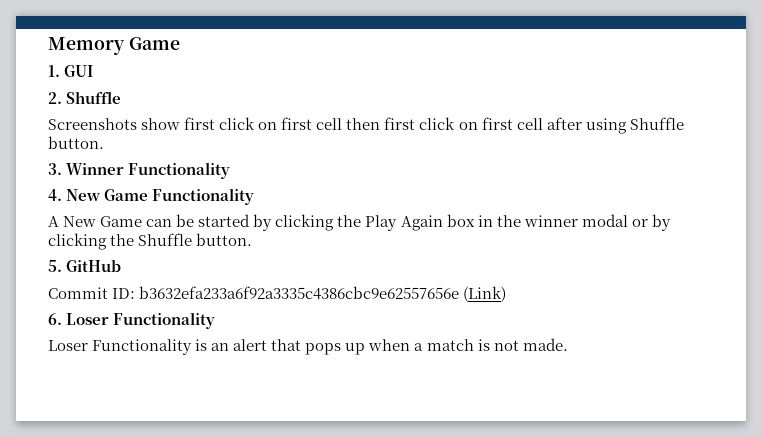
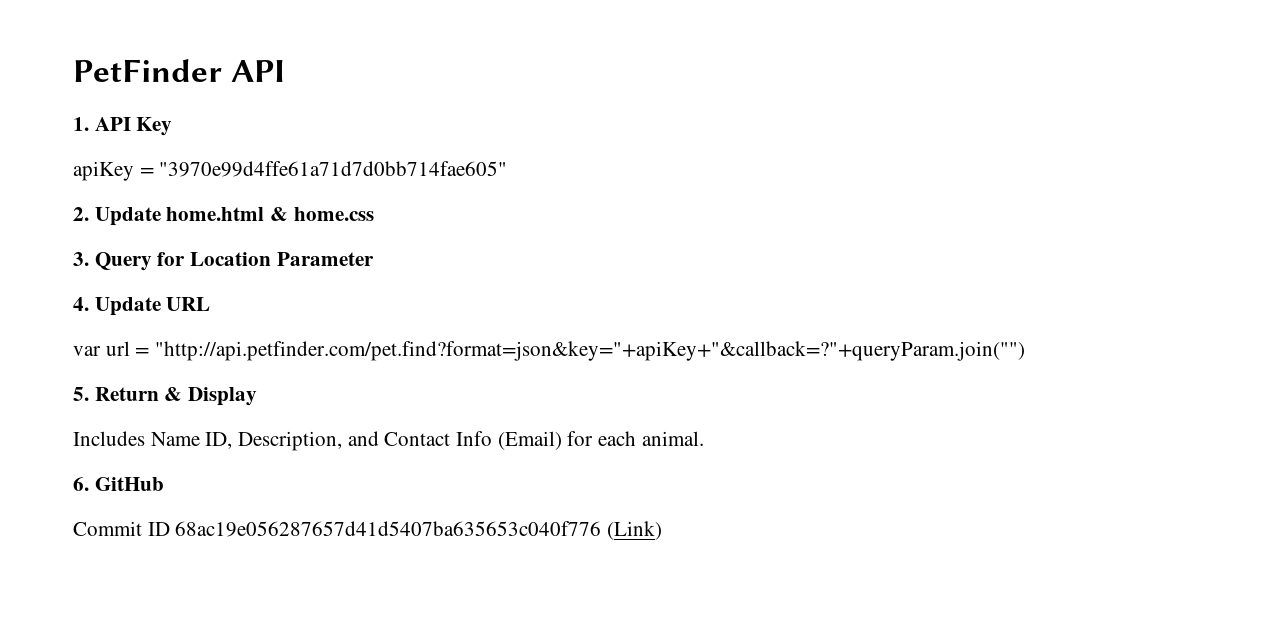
- Memory Game
+ PetFinder API
- 1. GUI
- 2. Shuffle
- Screenshots show first click on first cell then first click on first cell after using Shuffle button.
- 3. Winner Functionality
- 4. New Game Functionality
- A New Game can be started by clicking the Play Again box in the winner modal or by clicking the Shuffle button.
- 5. GitHub
+ 1. API Key
+ apiKey = "3970e99d4ffe61a71d7d0bb714fae605"
+ 2. Update home.html & home.css
+ 3. Query for Location Parameter
+ 4. Update URL
+ var url = "http://api.petfinder.com/pet.find?format=json&key="+apiKey+"&callback=?"+queryParam.join("")
+ 5. Return & Display
+ Includes Name ID, Description, and Contact Info (Email) for each animal.
+ 6. GitHub
- Commit ID: b3632efa233a6f92a3335c4386cbc9e62557656e (Link)
+ Commit ID 68ac19e056287657d41d5407ba635653c040f776 (Link)
- 6. Loser Functionality
- Loser Functionality is an alert that pops up when a match is not made.

